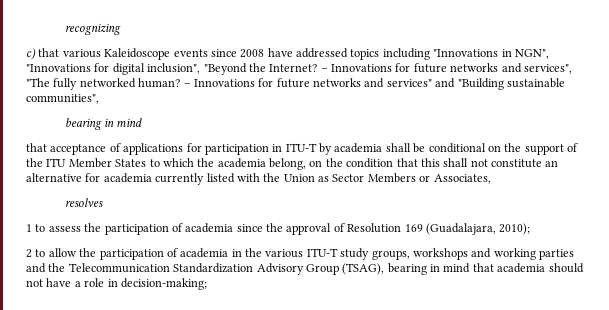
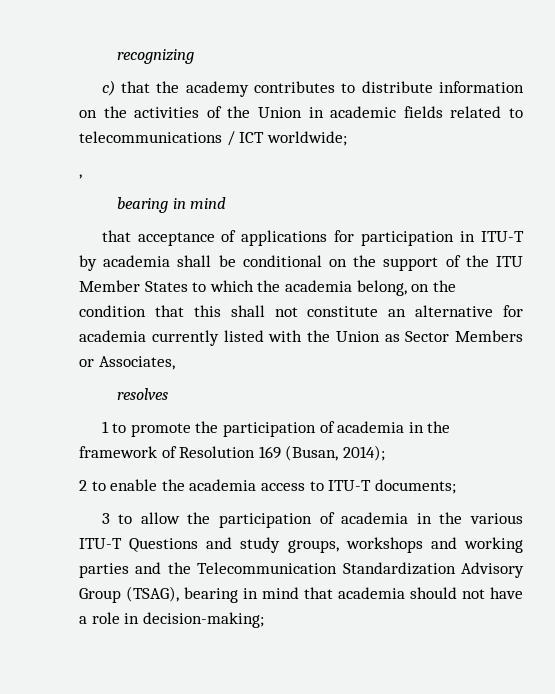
- c) that various Kaleidoscope events since 2008 have addressed topics including "Innovations in NGN", "Innovations for digital inclusion", "Beyond the Internet? – Innovations for future networks and services", "The fully networked human? – Innovations for future networks and services" and "Building sustainable communities",
+ c) that the academy contributes to distribute information on the activities of the Union in academic fields related to telecommunications / ICT worldwide;
+ ,
- 1 to assess the participation of academia since the approval of Resolution 169 (Guadalajara, 2010);
+ 1 to promote the participation of academia in the framework of Resolution 169 (Busan, 2014);
- 2 to allow the participation of academia in the various ITU-T study groups, workshops and working parties and the Telecommunication Standardization Advisory Group (TSAG), bearing in mind that academia should not have a role in decision-making;
+ 2 to enable the academia access to ITU-T documents;
+ 3 to allow the participation of academia in the various ITU-T Questions and study groups, workshops and working parties and the Telecommunication Standardization Advisory Group (TSAG), bearing in mind that academia should not have a role in decision-making;

